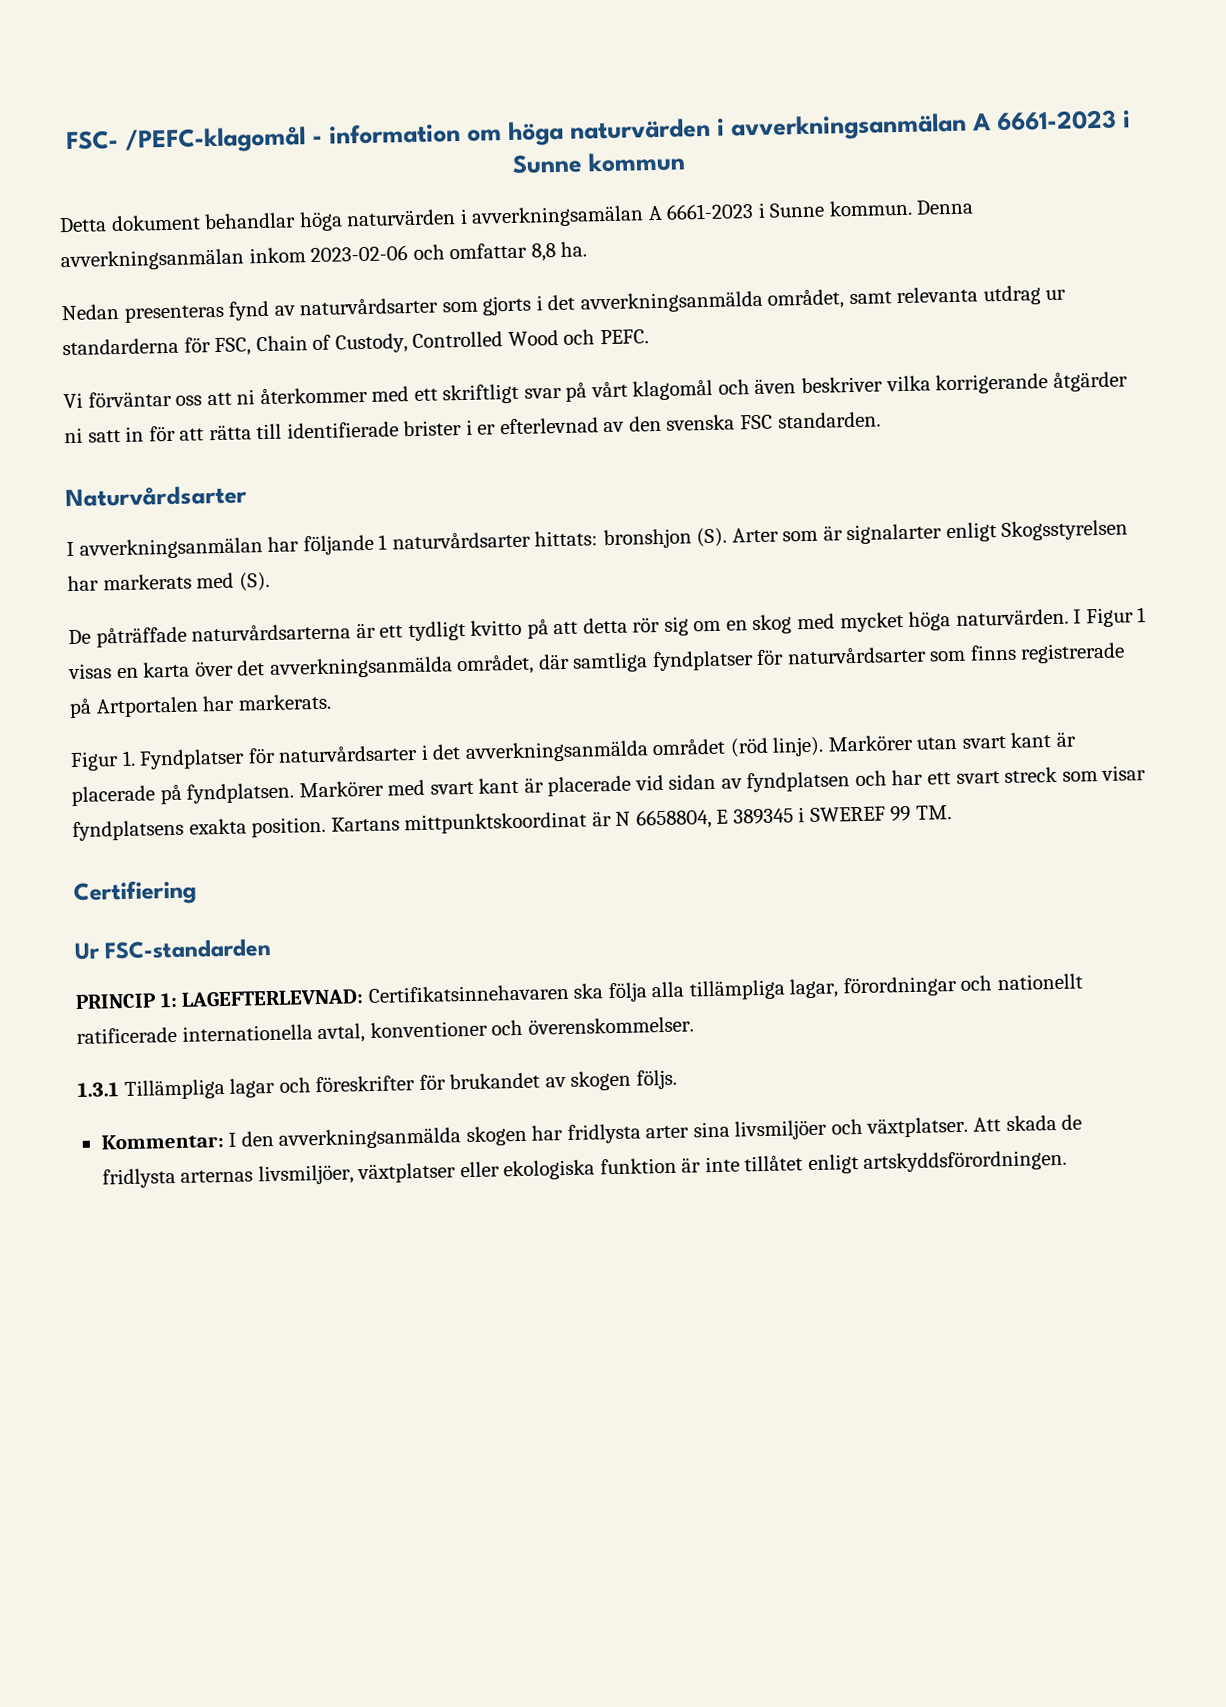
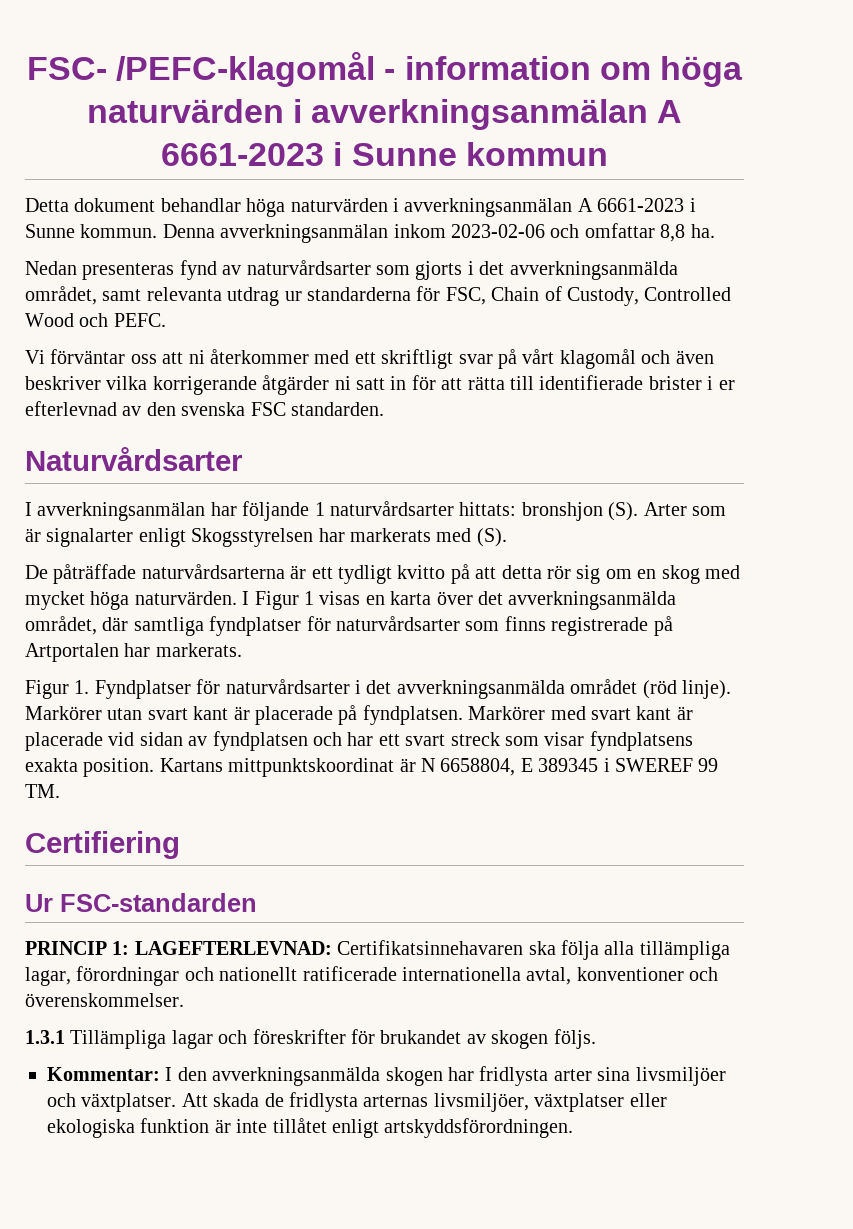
- Detta dokument behandlar höga naturvärden i avverkningsamälan A 6661-2023 i Sunne kommun.
+ Detta dokument behandlar höga naturvärden i avverkningsanmälan A 6661-2023 i Sunne kommun.

